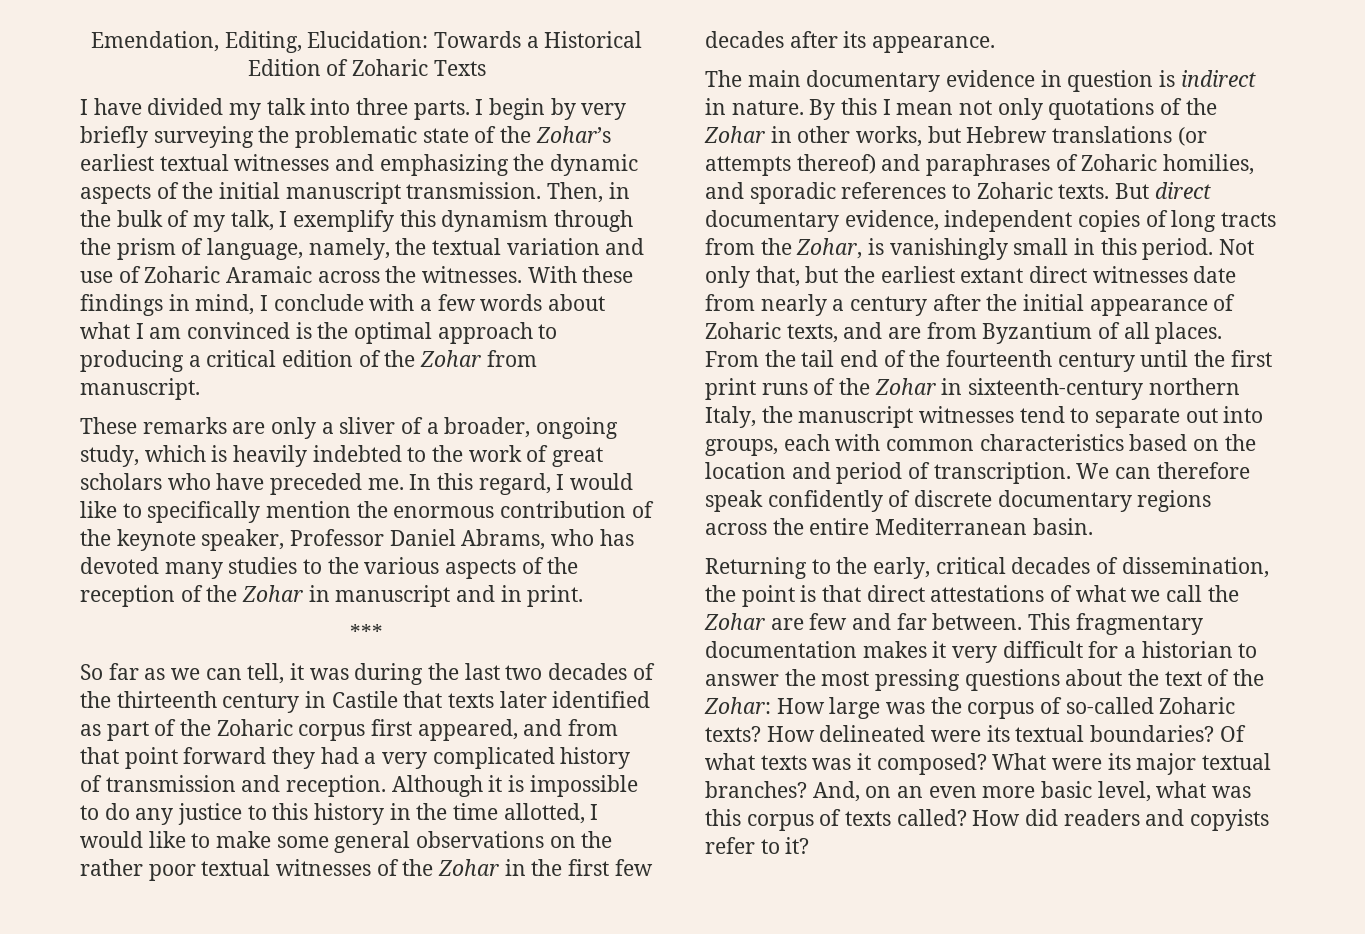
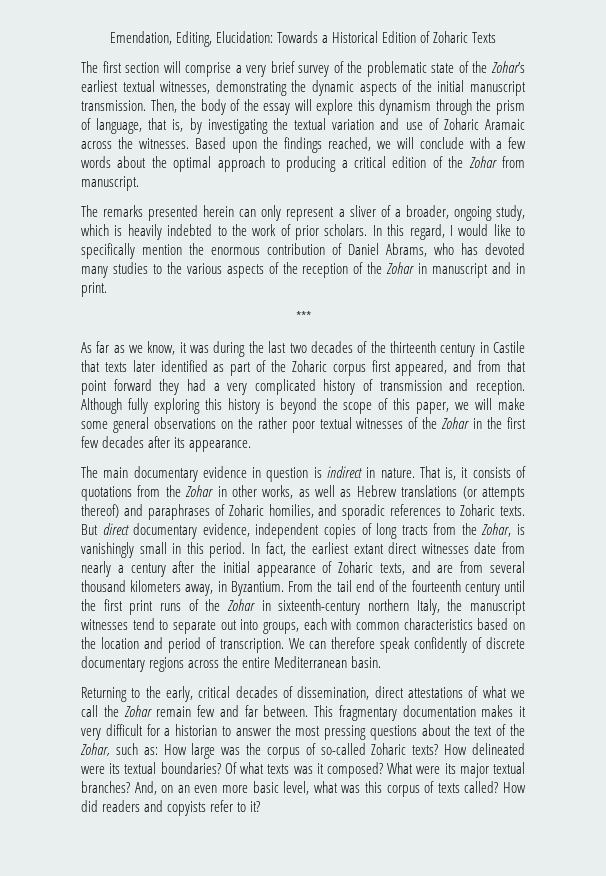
- I have divided my talk into three parts. I begin by very briefly surveying the problematic state of the Zohar’s earliest textual witnesses and emphasizing the dynamic aspects of the initial manuscript transmission.
+ The first section will comprise a very brief survey of the problematic state of the Zohar’s earliest textual witnesses, demonstrating the dynamic aspects of the initial manuscript transmission.
- Then, in the bulk of my talk, I exemplify this dynamism through the prism of language, namely, the textual variation and use of Zoharic Aramaic across the witnesses.
+ Then, the body of the essay will explore this dynamism through the prism of language, that is, by investigating the textual variation and use of Zoharic Aramaic across the witnesses.
- With these findings in mind, I conclude with a few words about what I am convinced is the optimal approach to producing a critical edition of the Zohar from manuscript.
+ Based upon the findings reached, we will conclude with a few words about the optimal approach to producing a critical edition of the Zohar from manuscript.
- These remarks are only a sliver of a broader, ongoing study, which is heavily indebted to the work of great scholars who have preceded me.
+ The remarks presented herein can only represent a sliver of a broader, ongoing study, which is heavily indebted to the work of prior scholars.
- In this regard, I would like to specifically mention the enormous contribution of the keynote speaker, Professor Daniel Abrams, who has devoted many studies to the various aspects of the reception of the Zohar in manuscript and in print.
+ In this regard, I would like to specifically mention the enormous contribution of Daniel Abrams, who has devoted many studies to the various aspects of the reception of the Zohar in manuscript and in print.
- So far as we can tell, it was during the last two decades of the thirteenth century in Castile that texts later identified as part of the Zoharic corpus first appeared, and from that point forward they had a very complicated history of transmission and reception.
+ As far as we know, it was during the last two decades of the thirteenth century in Castile that texts later identified as part of the Zoharic corpus first appeared, and from that point forward they had a very complicated history of transmission and reception.
- Although it is impossible to do any justice to this history in the time allotted, I would like to make some general observations on the rather poor textual witnesses of the Zohar in the first few decades after its appearance.
+ Although fully exploring this history is beyond the scope of this paper, we will make some general observations on the rather poor textual witnesses of the Zohar in the first few decades after its appearance.
- By this I mean not only quotations of the Zohar in other works, but Hebrew translations (or attempts thereof) and paraphrases of Zoharic homilies, and sporadic references to Zoharic texts.
+ That is, it consists of quotations from the Zohar in other works, as well as Hebrew translations (or attempts thereof) and paraphrases of Zoharic homilies, and sporadic references to Zoharic texts.
- Not only that, but the earliest extant direct witnesses date from nearly a century after the initial appearance of Zoharic texts, and are from Byzantium of all places.
+ In fact, the earliest extant direct witnesses date from nearly a century after the initial appearance of Zoharic texts, and are from several thousand kilometers away, in Byzantium.
- Returning to the early, critical decades of dissemination, the point is that direct attestations of what we call the Zohar are few and far between.
+ Returning to the early, critical decades of dissemination, direct attestations of what we call the Zohar remain few and far between.
- This fragmentary documentation makes it very difficult for a historian to answer the most pressing questions about the text of the Zohar: How large was the corpus of so-called Zoharic texts?
+ This fragmentary documentation makes it very difficult for a historian to answer the most pressing questions about the text of the Zohar, such as: How large was the corpus of so-called Zoharic texts?

